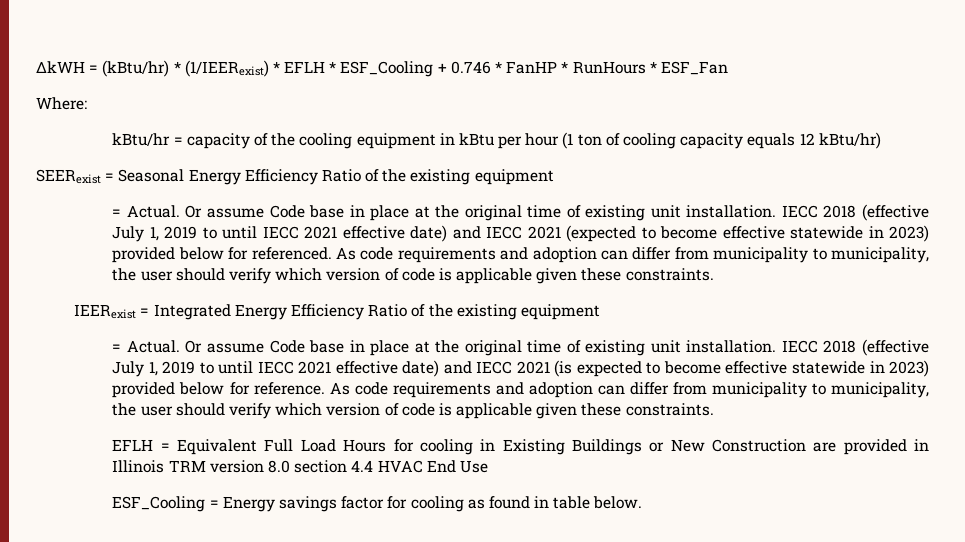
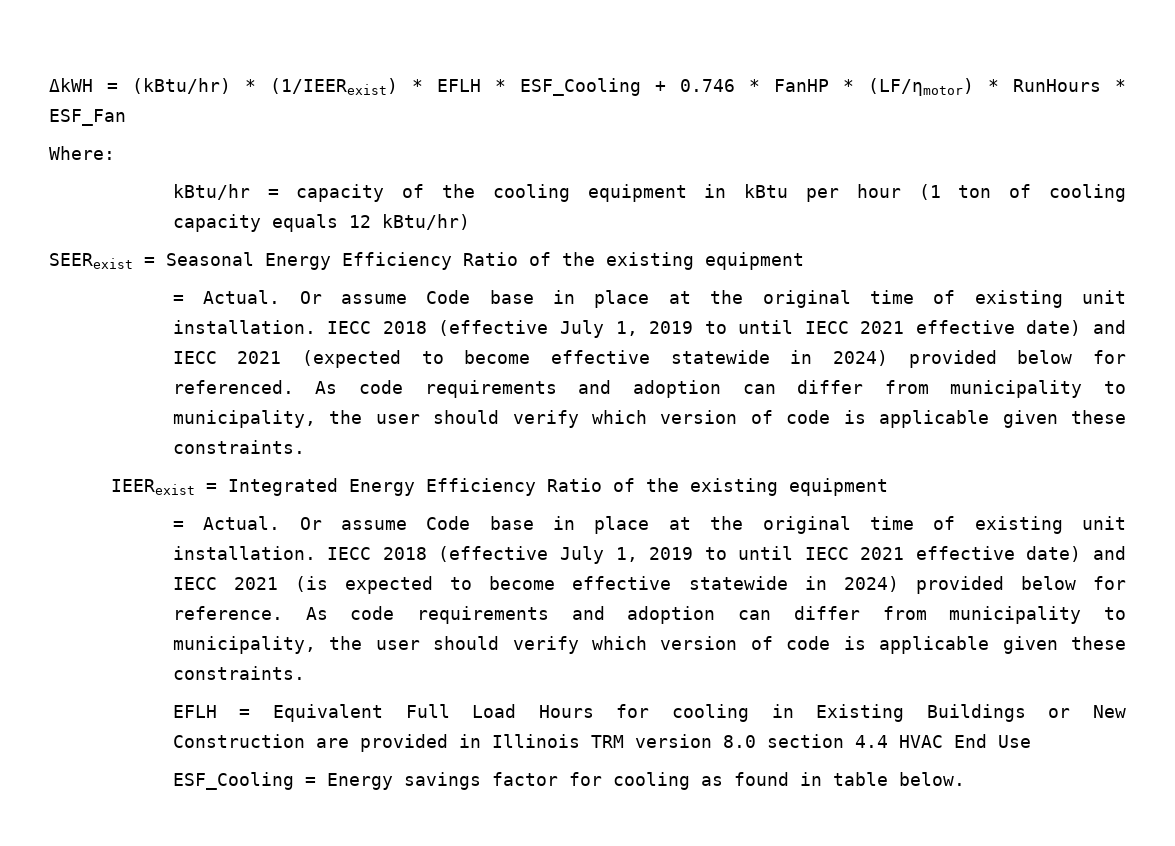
- ΔkWH = (kBtu/hr) * (1/IEERexist) * EFLH * ESF_Cooling + 0.746 * FanHP * RunHours * ESF_Fan
+ ΔkWH = (kBtu/hr) * (1/IEERexist) * EFLH * ESF_Cooling + 0.746 * FanHP * (LF/ηmotor) * RunHours * ESF_Fan
- IECC 2018 (effective July 1, 2019 to until IECC 2021 effective date) and IECC 2021 (expected to become effective statewide in 2023) provided below for referenced.
+ IECC 2018 (effective July 1, 2019 to until IECC 2021 effective date) and IECC 2021 (expected to become effective statewide in 2024) provided below for referenced.
- IECC 2018 (effective July 1, 2019 to until IECC 2021 effective date) and IECC 2021 (is expected to become effective statewide in 2023) provided below for reference.
+ IECC 2018 (effective July 1, 2019 to until IECC 2021 effective date) and IECC 2021 (is expected to become effective statewide in 2024) provided below for reference.

